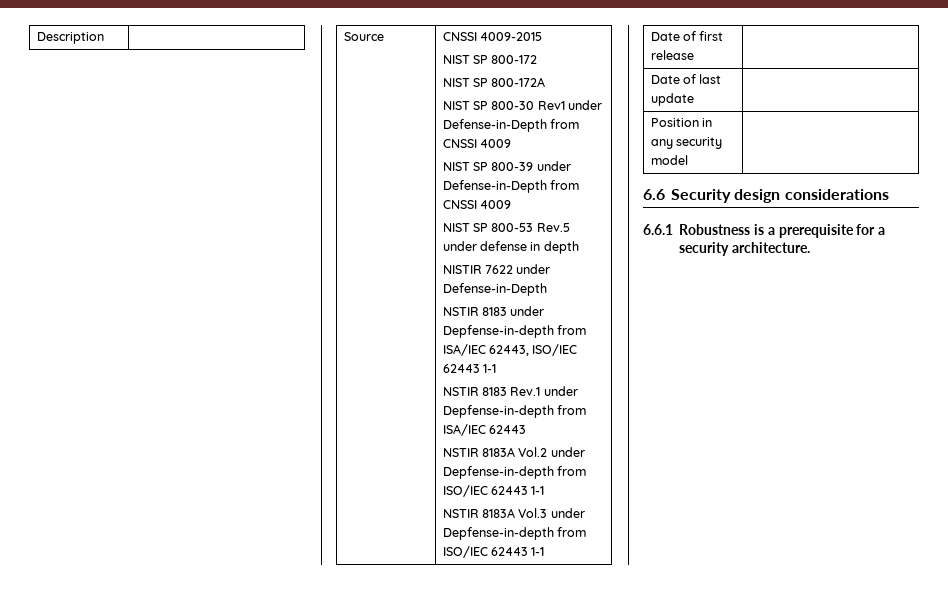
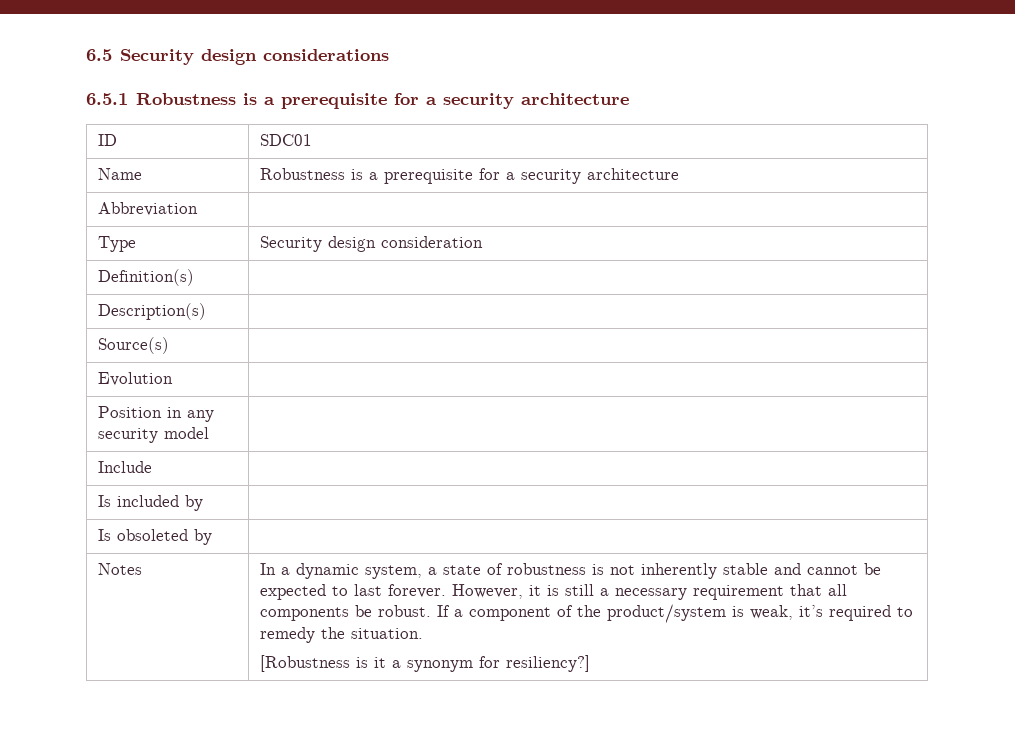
- Description |
- Source | CNSSI 4009-2015
- NIST SP 800-172
- NIST SP 800-172A
- NIST SP 800-30 Rev1 under Defense-in-Depth from CNSSI 4009
- NIST SP 800-39 under Defense-in-Depth from CNSSI 4009
- NIST SP 800-53 Rev.5 under defense in depth
- NISTIR 7622 under Defense-in-Depth
- NSTIR 8183 under Depfense-in-depth from ISA/IEC 62443, ISO/IEC 62443 1-1
- NSTIR 8183 Rev.1 under Depfense-in-depth from ISA/IEC 62443
- NSTIR 8183A Vol.2 under Depfense-in-depth from ISO/IEC 62443 1-1
- NSTIR 8183A Vol.3 under Depfense-in-depth from ISO/IEC 62443 1-1
- Date of first release |
- Date of last update |
- Position in any security model |
- 6.6 Security design considerations
+ 6.5 Security design considerations
- 6.6.1 Robustness is a prerequisite for a security architecture.
+ 6.5.1 Robustness is a prerequisite for a security architecture
+ ID | SDC01
+ Name | Robustness is a prerequisite for a security architecture
+ Abbreviation |
+ Type | Security design consideration
+ Definition(s) |
+ Description(s) |
+ Source(s) |
+ Evolution |
+ Position in any security model |
+ Include |
+ Is included by |
+ Is obsoleted by |
+ Notes | In a dynamic system, a state of robustness is not inherently stable and cannot be expected to last forever. However, it is still a necessary requirement that all components be robust. If a component of the product/system is weak, it’s required to remedy the situation.
+ [Robustness is it a synonym for resiliency?]

